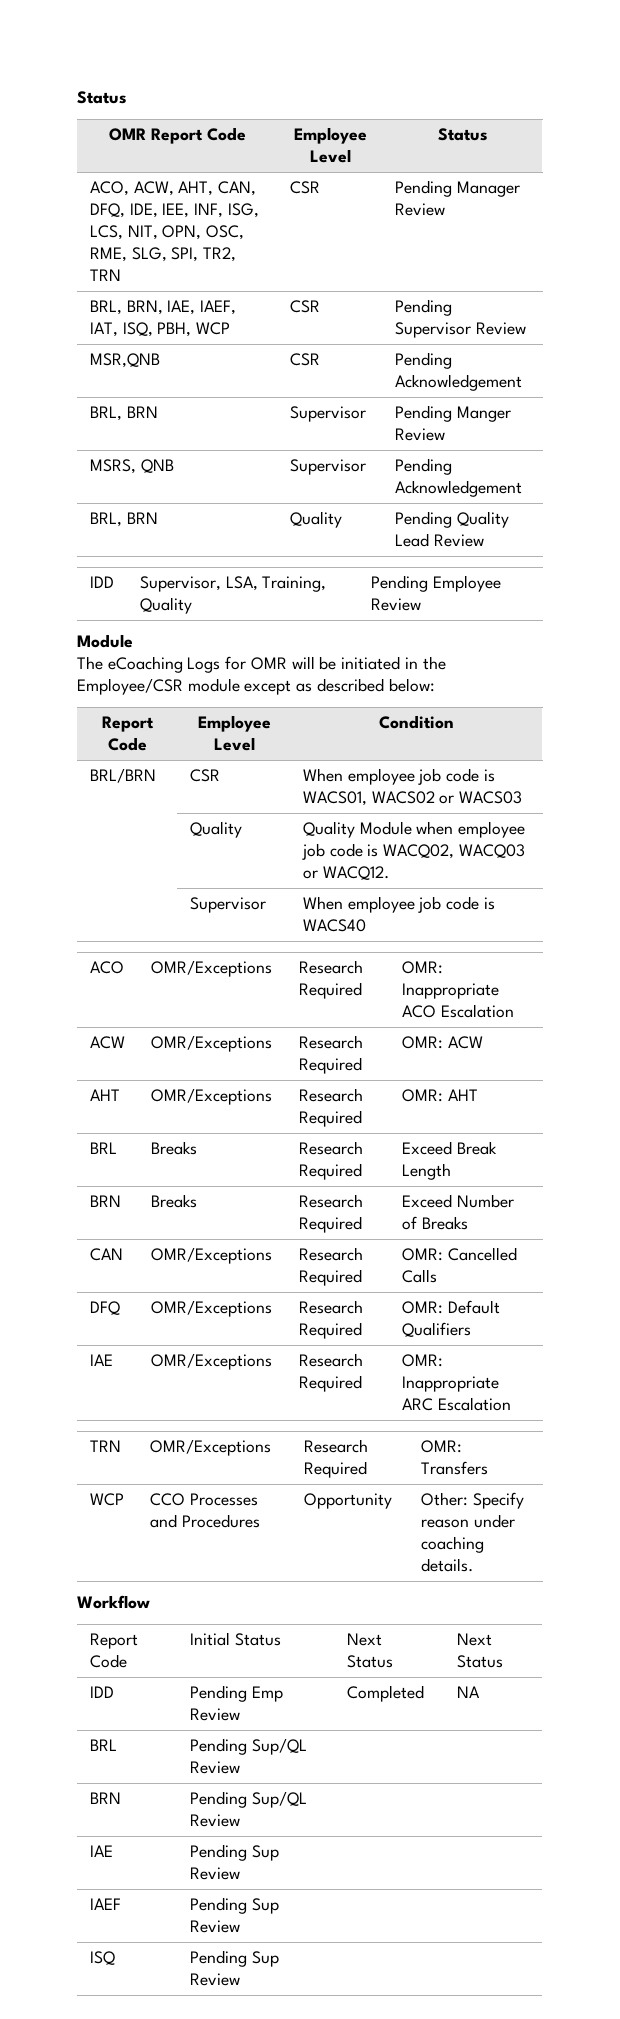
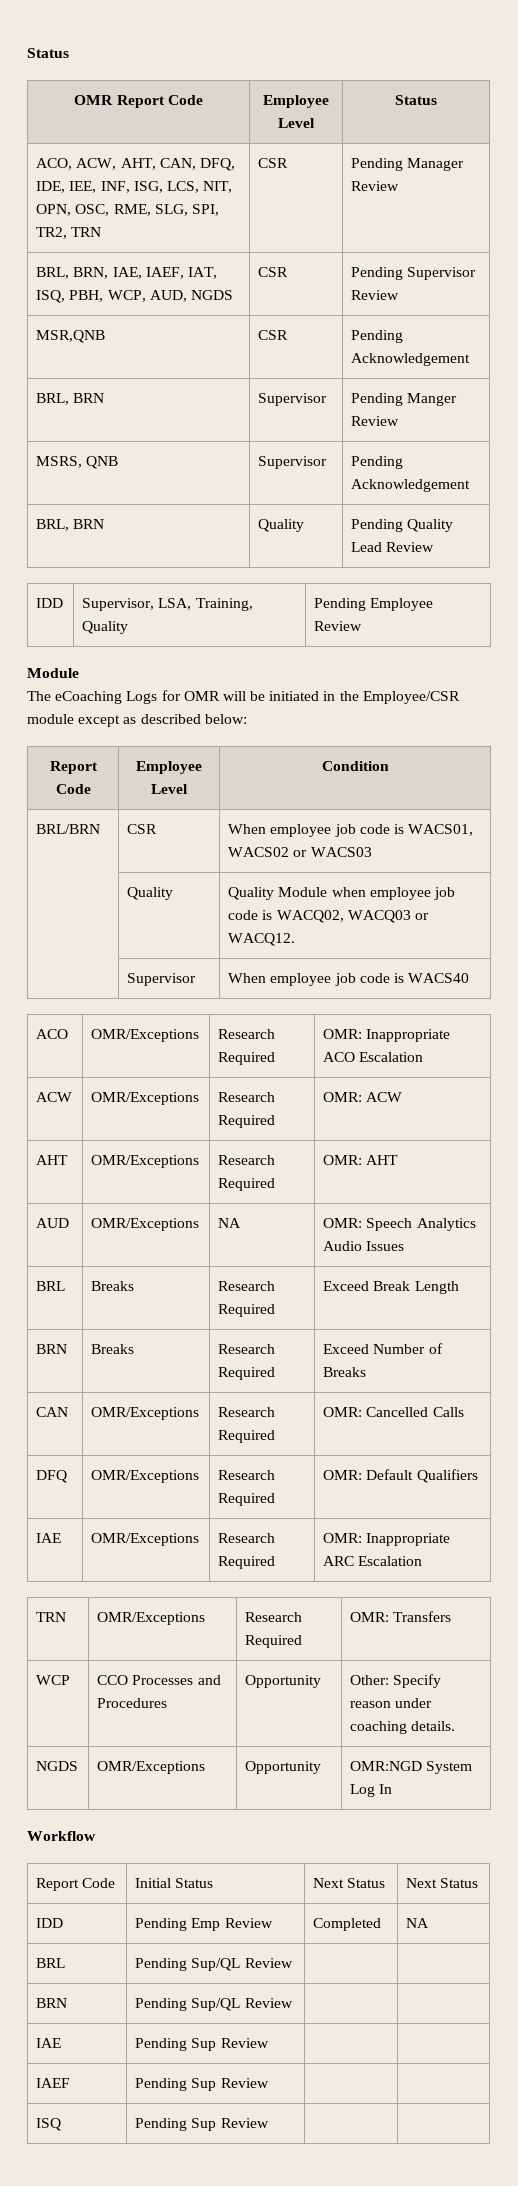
- BRL, BRN, IAE, IAEF, IAT, ISQ, PBH, WCP | CSR | Pending Supervisor Review
+ BRL, BRN, IAE, IAEF, IAT, ISQ, PBH, WCP, AUD, NGDS | CSR | Pending Supervisor Review
+ AUD | OMR/Exceptions | NA | OMR: Speech Analytics Audio Issues
+ NGDS | OMR/Exceptions | Opportunity | OMR:NGD System Log In

